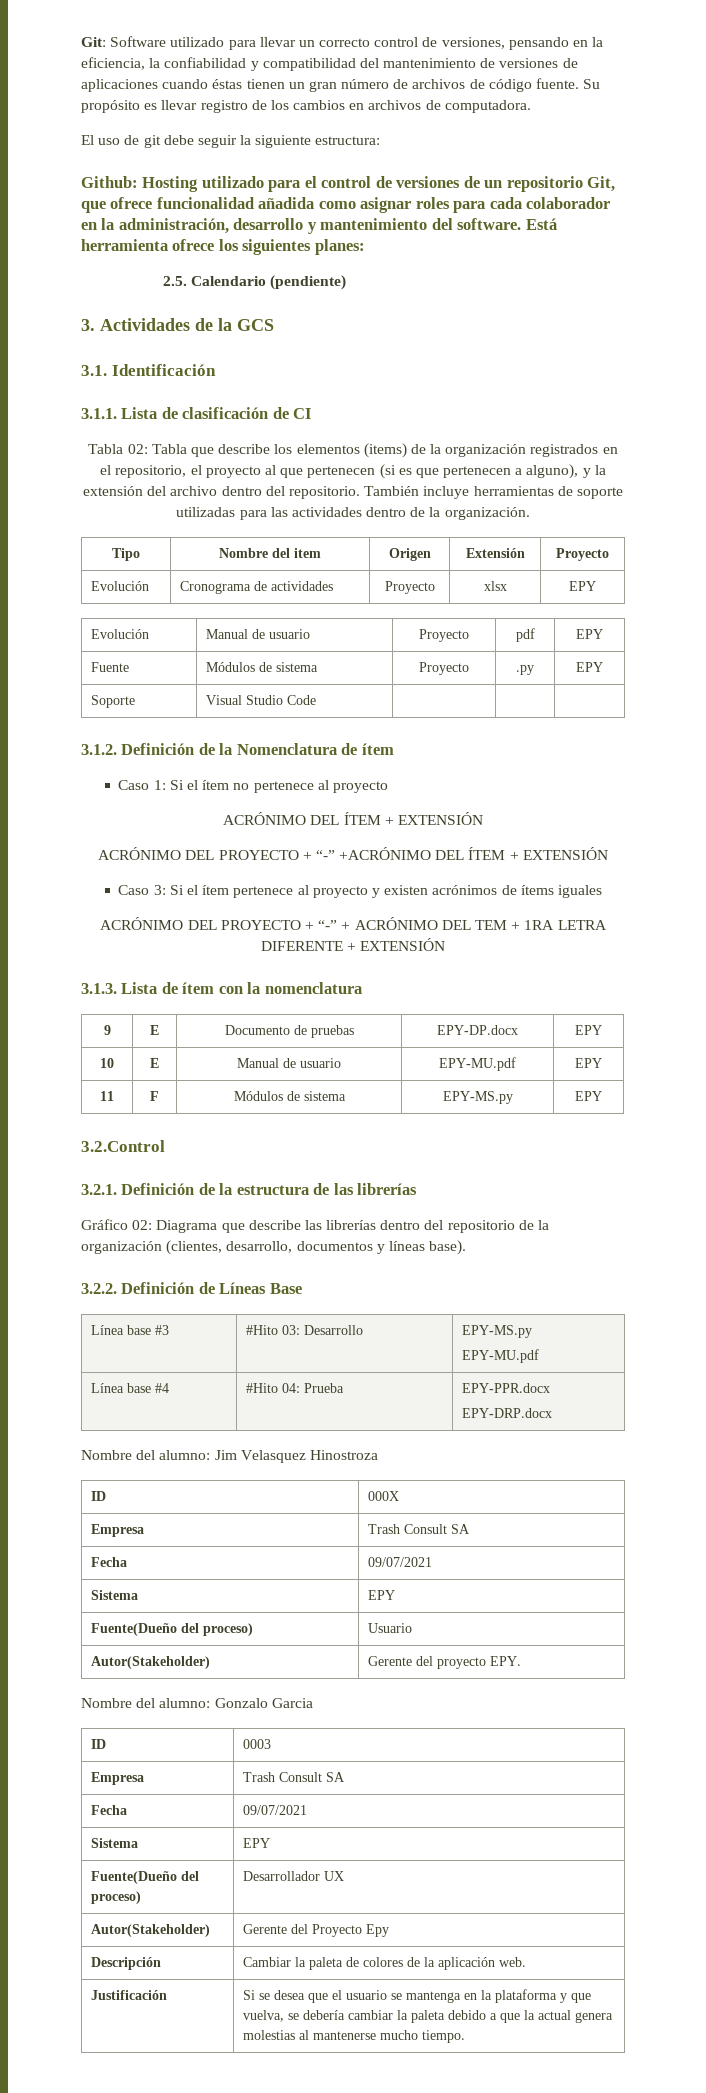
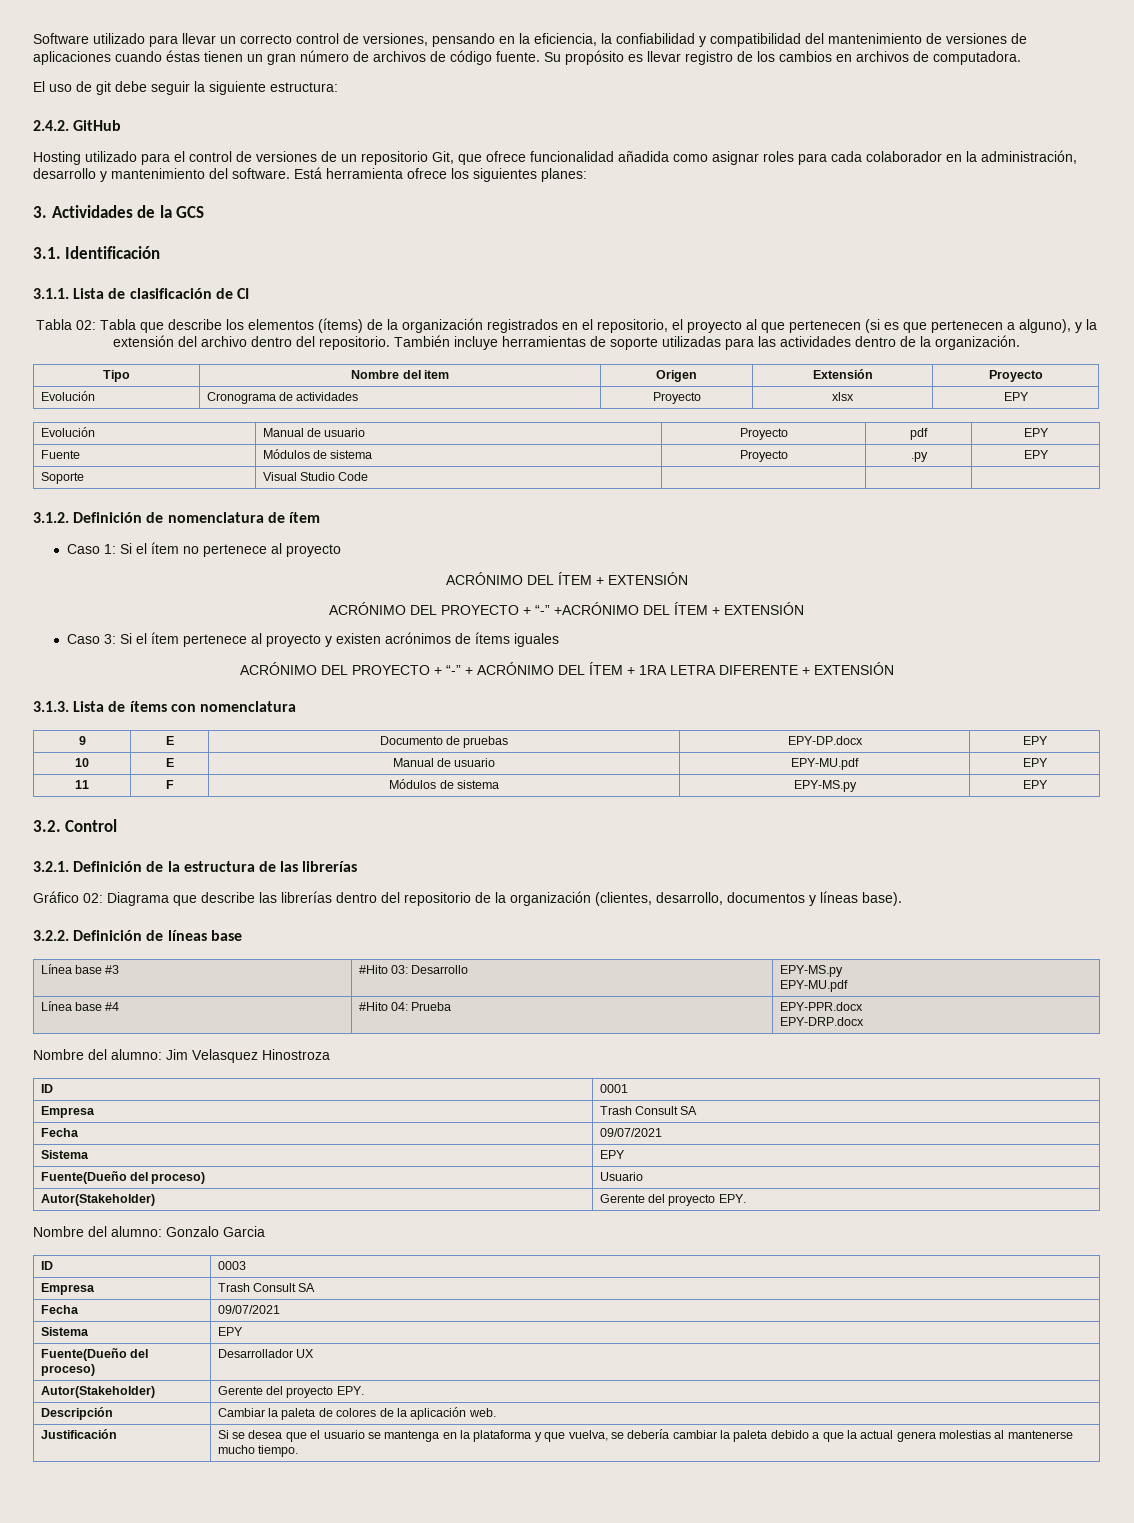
- Git: Software utilizado para llevar un correcto control de versiones, pensando en la eficiencia, la confiabilidad y compatibilidad del mantenimiento de versiones de aplicaciones cuando éstas tienen un gran número de archivos de código fuente.
+ Software utilizado para llevar un correcto control de versiones, pensando en la eficiencia, la confiabilidad y compatibilidad del mantenimiento de versiones de aplicaciones cuando éstas tienen un gran número de archivos de código fuente.
- Github: Hosting utilizado para el control de versiones de un repositorio Git, que ofrece funcionalidad añadida como asignar roles para cada colaborador en la administración, desarrollo y mantenimiento del software.
+ 2.4.2. GitHub
+ Hosting utilizado para el control de versiones de un repositorio Git, que ofrece funcionalidad añadida como asignar roles para cada colaborador en la administración, desarrollo y mantenimiento del software.
- 2.5. Calendario (pendiente)
- Tabla 02: Tabla que describe los elementos (items) de la organización registrados en el repositorio, el proyecto al que pertenecen (si es que pertenecen a alguno), y la extensión del archivo dentro del repositorio.
+ Tabla 02: Tabla que describe los elementos (ítems) de la organización registrados en el repositorio, el proyecto al que pertenecen (si es que pertenecen a alguno), y la extensión del archivo dentro del repositorio.
- 3.1.2. Definición de la Nomenclatura de ítem
+ 3.1.2. Definición de nomenclatura de ítem
- ACRÓNIMO DEL PROYECTO + “-” + ACRÓNIMO DEL TEM + 1RA LETRA DIFERENTE + EXTENSIÓN
+ ACRÓNIMO DEL PROYECTO + “-” + ACRÓNIMO DEL ÍTEM + 1RA LETRA DIFERENTE + EXTENSIÓN
- 3.1.3. Lista de ítem con la nomenclatura
+ 3.1.3. Lista de ítems con nomenclatura
- 3.2.Control
+ 3.2. Control
- 3.2.2. Definición de Líneas Base
+ 3.2.2. Definición de líneas base
- ID | 000X
+ ID | 0001
  Fuente(Dueño del proceso) | Desarrollador UX
- Autor(Stakeholder) | Gerente del Proyecto Epy
+ Autor(Stakeholder) | Gerente del proyecto EPY.

